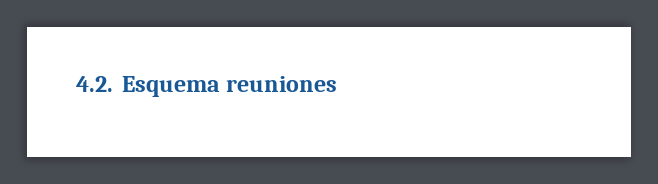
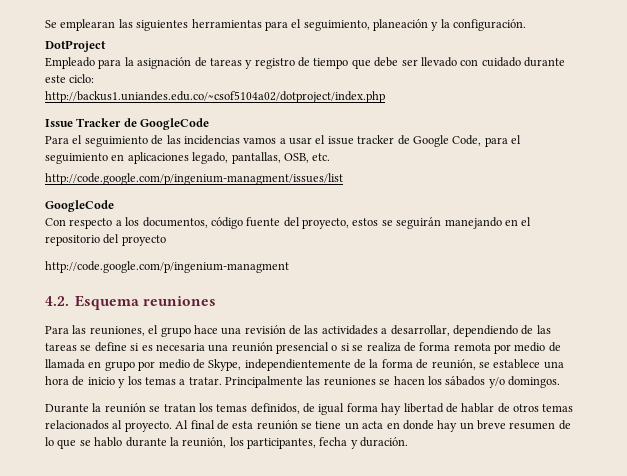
+ Se emplearan las siguientes herramientas para el seguimiento, planeación y la configuración.
+ DotProject
+ Empleado para la asignación de tareas y registro de tiempo que debe ser llevado con cuidado durante este ciclo:
+ http://backus1.uniandes.edu.co/~csof5104a02/dotproject/index.php
+ Issue Tracker de GoogleCode
+ Para el seguimiento de las incidencias vamos a usar el issue tracker de Google Code, para el seguimiento en aplicaciones legado, pantallas, OSB, etc.
+ http://code.google.com/p/ingenium-managment/issues/list
+ GoogleCode
+ Con respecto a los documentos, código fuente del proyecto, estos se seguirán manejando en el repositorio del proyecto
+ http://code.google.com/p/ingenium-managment
  4.2. Esquema reuniones
+ Para las reuniones, el grupo hace una revisión de las actividades a desarrollar, dependiendo de las tareas se define si es necesaria una reunión presencial o si se realiza de forma remota por medio de llamada en grupo por medio de Skype, independientemente de la forma de reunión, se establece una hora de inicio y los temas a tratar. Principalmente las reuniones se hacen los sábados y/o domingos.
+ Durante la reunión se tratan los temas definidos, de igual forma hay libertad de hablar de otros temas relacionados al proyecto. Al final de esta reunión se tiene un acta en donde hay un breve resumen de lo que se hablo durante la reunión, los participantes, fecha y duración.

